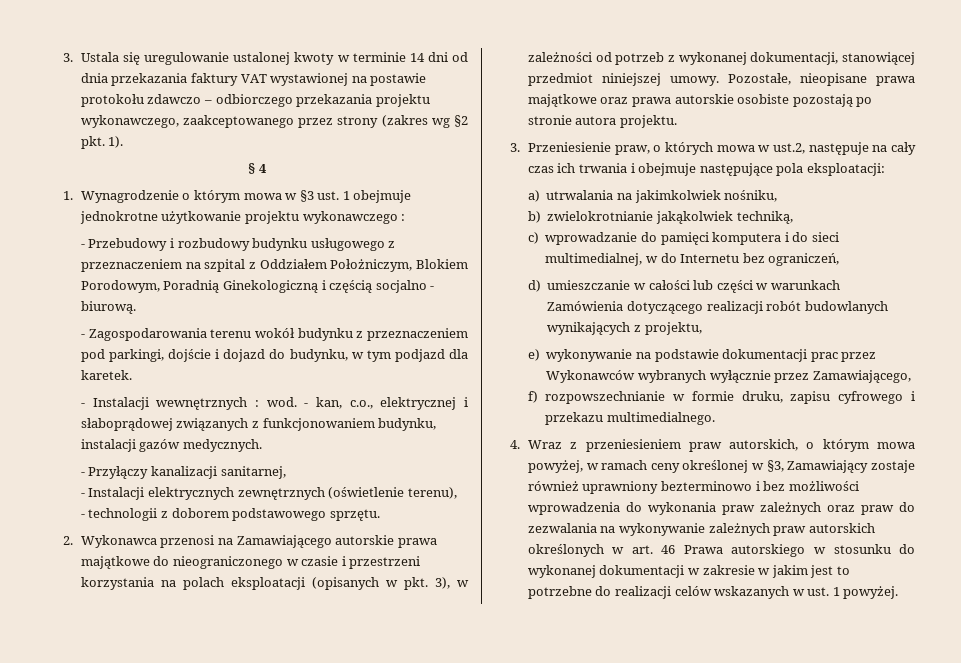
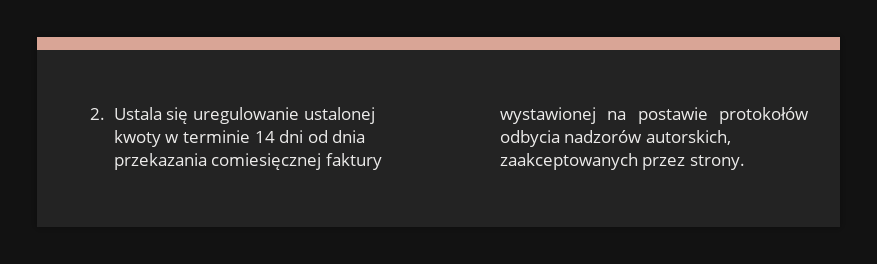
- 3. Ustala się uregulowanie ustalonej kwoty w terminie 14 dni od dnia przekazania faktury VAT wystawionej na postawie protokołu zdawczo – odbiorczego przekazania projektu wykonawczego, zaakceptowanego przez strony (zakres wg §2 pkt. 1).
- § 4
- 1. Wynagrodzenie o którym mowa w §3 ust. 1 obejmuje jednokrotne użytkowanie projektu wykonawczego :
- - Przebudowy i rozbudowy budynku usługowego z przeznaczeniem na szpital z Oddziałem Położniczym, Blokiem Porodowym, Poradnią Ginekologiczną i częścią socjalno - biurową.
- - Zagospodarowania terenu wokół budynku z przeznaczeniem pod parkingi, dojście i dojazd do budynku, w tym podjazd dla karetek.
- - Instalacji wewnętrznych : wod. - kan, c.o., elektrycznej i słaboprądowej związanych z funkcjonowaniem budynku, instalacji gazów medycznych.
- - Przyłączy kanalizacji sanitarnej,
- - Instalacji elektrycznych zewnętrznych (oświetlenie terenu),
- - technologii z doborem podstawowego sprzętu.
- 2. Wykonawca przenosi na Zamawiającego autorskie prawa majątkowe do nieograniczonego w czasie i przestrzeni korzystania na polach eksploatacji (opisanych w pkt. 3), w zależności od potrzeb z wykonanej dokumentacji, stanowiącej przedmiot niniejszej umowy. Pozostałe, nieopisane prawa majątkowe oraz prawa autorskie osobiste pozostają po stronie autora projektu.
- 3. Przeniesienie praw, o których mowa w ust.2, następuje na cały czas ich trwania i obejmuje następujące pola eksploatacji:
- a) utrwalania na jakimkolwiek nośniku,
- b) zwielokrotnianie jakąkolwiek techniką,
- c) wprowadzanie do pamięci komputera i do sieci multimedialnej, w do Internetu bez ograniczeń,
- d) umieszczanie w całości lub części w warunkach Zamówienia dotyczącego realizacji robót budowlanych wynikających z projektu,
- e) wykonywanie na podstawie dokumentacji prac przez Wykonawców wybranych wyłącznie przez Zamawiającego,
- f) rozpowszechnianie w formie druku, zapisu cyfrowego i przekazu multimedialnego.
- 4. Wraz z przeniesieniem praw autorskich, o którym mowa powyżej, w ramach ceny określonej w §3, Zamawiający zostaje również uprawniony bezterminowo i bez możliwości wprowadzenia do wykonania praw zależnych oraz praw do zezwalania na wykonywanie zależnych praw autorskich określonych w art. 46 Prawa autorskiego w stosunku do wykonanej dokumentacji w zakresie w jakim jest to potrzebne do realizacji celów wskazanych w ust. 1 powyżej.
+ 2. Ustala się uregulowanie ustalonej kwoty w terminie 14 dni od dnia przekazania comiesięcznej faktury wystawionej na postawie protokołów odbycia nadzorów autorskich, zaakceptowanych przez strony.

